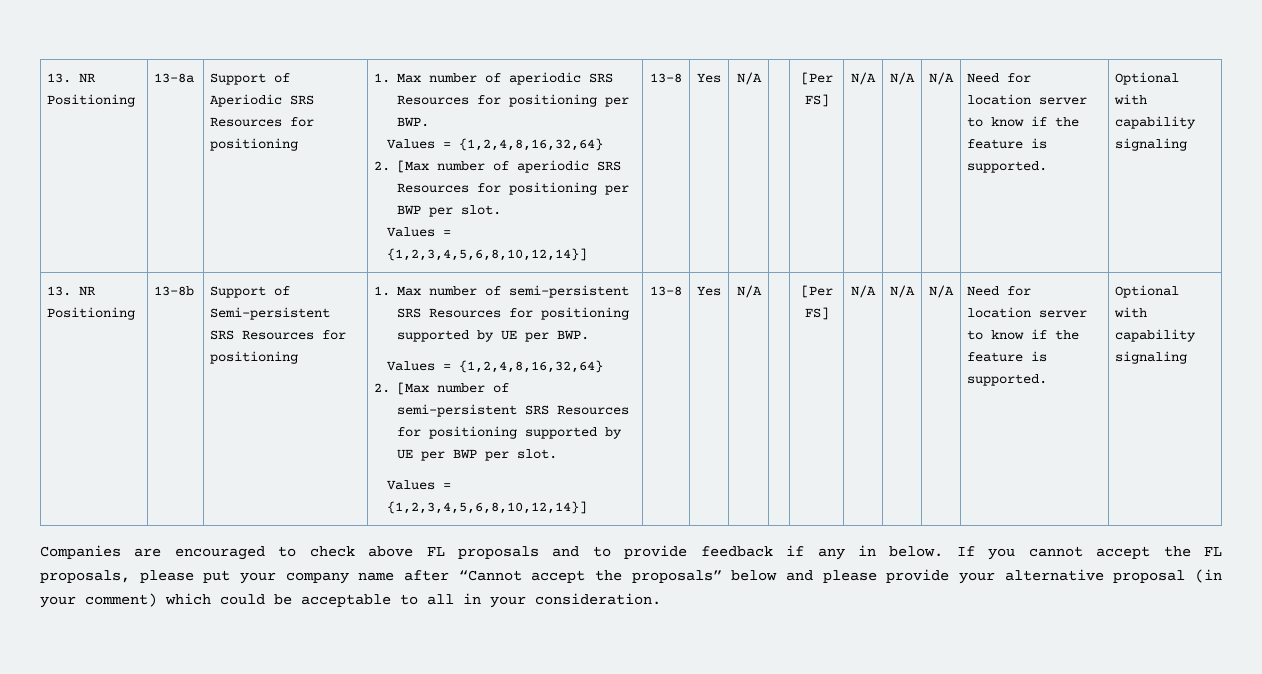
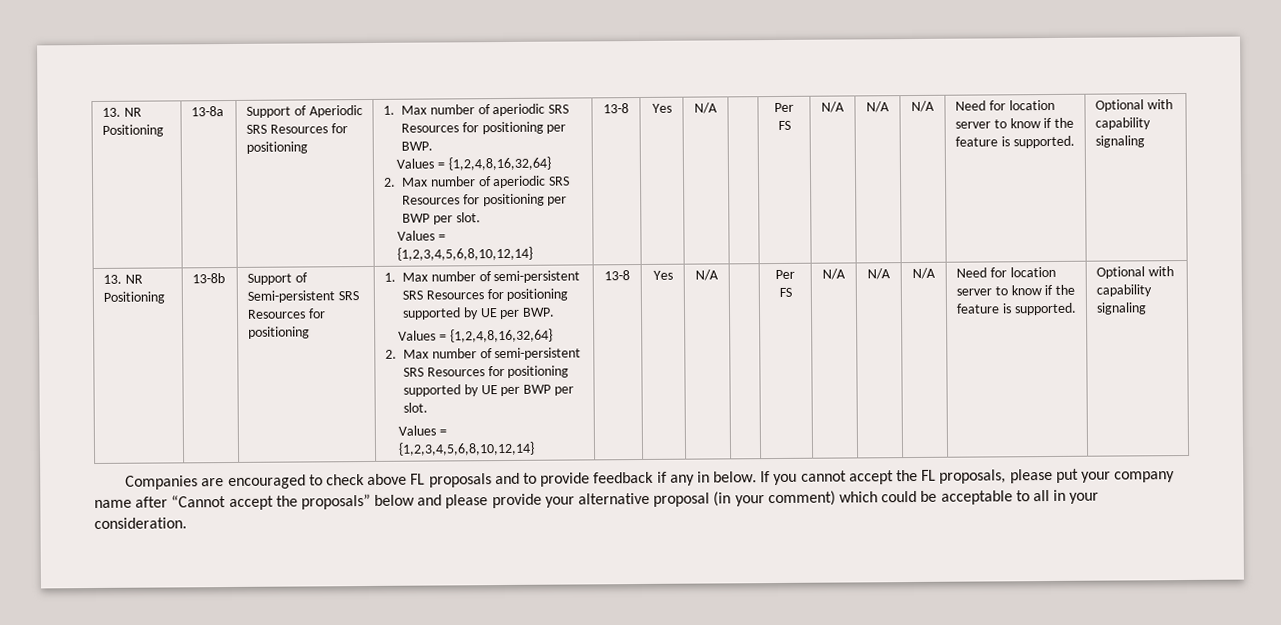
- 2. [Max number of aperiodic SRS Resources for positioning per BWP per slot.
- Values = {1,2,3,4,5,6,8,10,12,14}] | 13-8 | Yes | N/A | | [Per FS]
+ 2. Max number of aperiodic SRS Resources for positioning per BWP per slot.
+ Values = {1,2,3,4,5,6,8,10,12,14} | 13-8 | Yes | N/A | | Per FS
- 2. [Max number of semi-persistent SRS Resources for positioning supported by UE per BWP per slot.
- Values = {1,2,3,4,5,6,8,10,12,14}] | 13-8 | Yes | N/A | | [Per FS]
+ 2. Max number of semi-persistent SRS Resources for positioning supported by UE per BWP per slot.
+ Values = {1,2,3,4,5,6,8,10,12,14} | 13-8 | Yes | N/A | | Per FS

